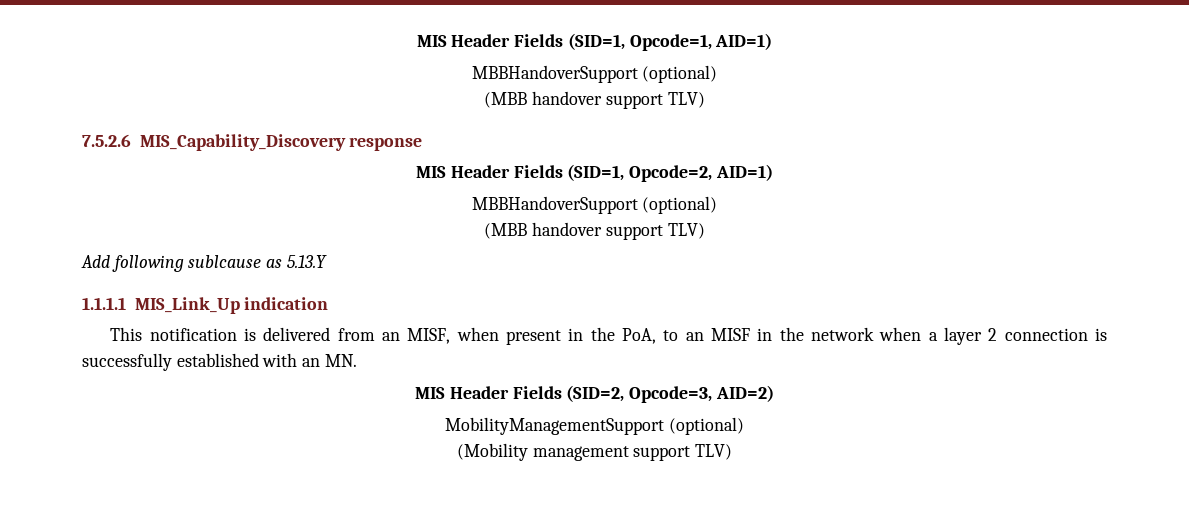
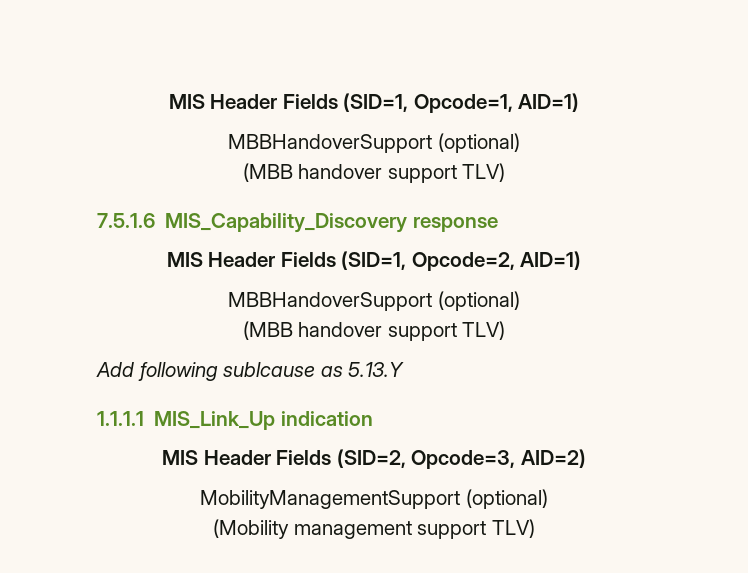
- 7.5.2.6 MIS_Capability_Discovery response
+ 7.5.1.6 MIS_Capability_Discovery response
- This notification is delivered from an MISF, when present in the PoA, to an MISF in the network when a layer 2 connection is successfully established with an MN.

